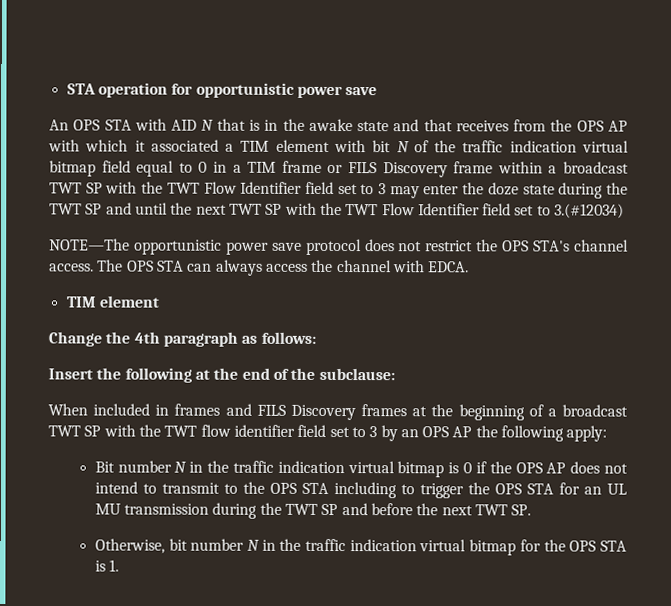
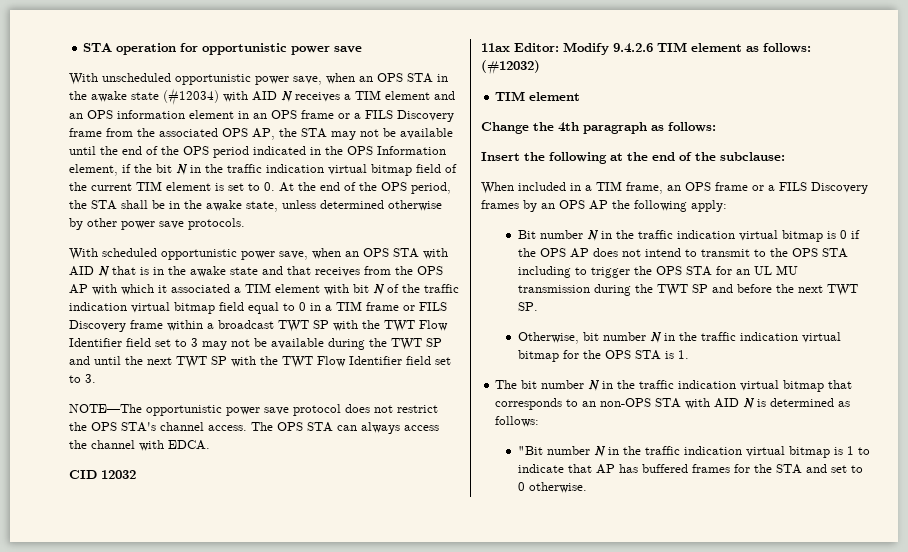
- An OPS STA with AID N that is in the awake state and that receives from the OPS AP with which it associated a TIM element with bit N of the traffic indication virtual bitmap field equal to 0 in a TIM frame or FILS Discovery frame within a broadcast TWT SP with the TWT Flow Identifier field set to 3 may enter the doze state during the TWT SP and until the next TWT SP with the TWT Flow Identifier field set to 3.(#12034)
+ With unscheduled opportunistic power save, when an OPS STA in the awake state (#12034) with AID N receives a TIM element and an OPS information element in an OPS frame or a FILS Discovery frame from the associated OPS AP, the STA may not be available until the end of the OPS period indicated in the OPS Information element, if the bit N in the traffic indication virtual bitmap field of the current TIM element is set to 0. At the end of the OPS period, the STA shall be in the awake state, unless determined otherwise by other power save protocols.
+ With scheduled opportunistic power save, when an OPS STA with AID N that is in the awake state and that receives from the OPS AP with which it associated a TIM element with bit N of the traffic indication virtual bitmap field equal to 0 in a TIM frame or FILS Discovery frame within a broadcast TWT SP with the TWT Flow Identifier field set to 3 may not be available during the TWT SP and until the next TWT SP with the TWT Flow Identifier field set to 3.
+ CID 12032
+ 11ax Editor: Modify 9.4.2.6 TIM element as follows: (#12032)
- When included in frames and FILS Discovery frames at the beginning of a broadcast TWT SP with the TWT flow identifier field set to 3 by an OPS AP the following apply:
+ When included in a TIM frame, an OPS frame or a FILS Discovery frames by an OPS AP the following apply:
+ The bit number N in the traffic indication virtual bitmap that corresponds to an non-OPS STA with AID N is determined as follows:
+ "Bit number N in the traffic indication virtual bitmap is 1 to indicate that AP has buffered frames for the STA and set to 0 otherwise.

